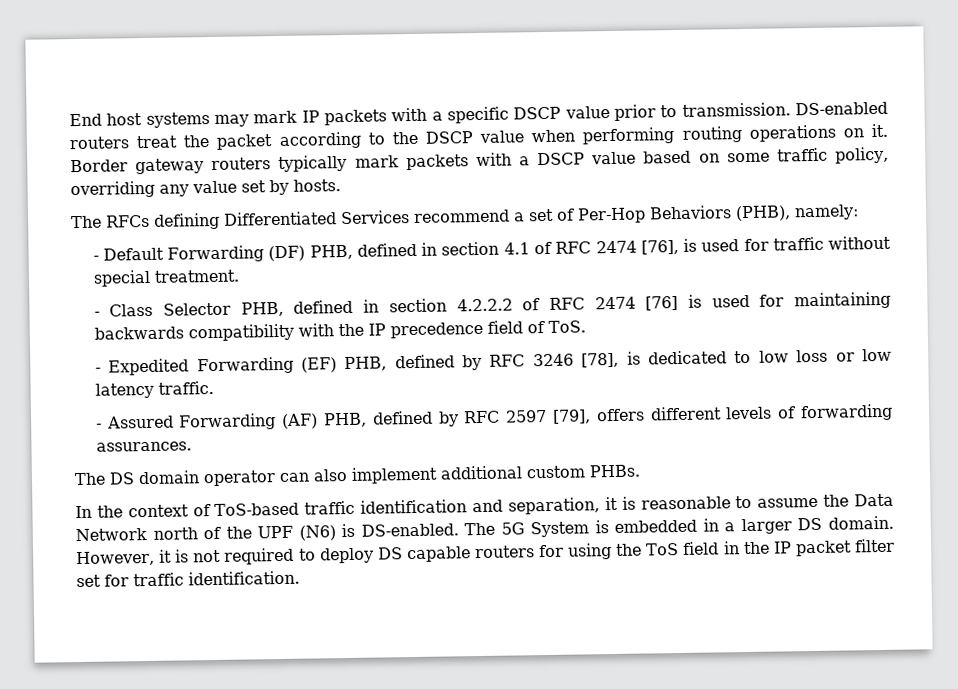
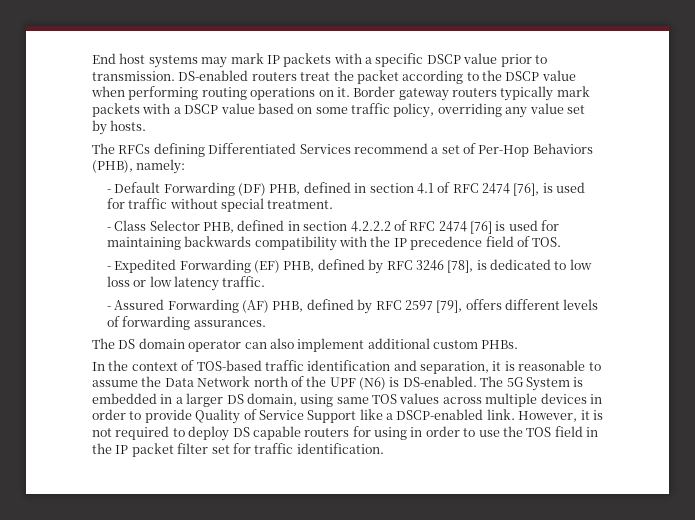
- - Class Selector PHB, defined in section 4.2.2.2 of RFC 2474 [76] is used for maintaining backwards compatibility with the IP precedence field of ToS.
+ - Class Selector PHB, defined in section 4.2.2.2 of RFC 2474 [76] is used for maintaining backwards compatibility with the IP precedence field of TOS.
- In the context of ToS-based traffic identification and separation, it is reasonable to assume the Data Network north of the UPF (N6) is DS-enabled.
+ In the context of TOS-based traffic identification and separation, it is reasonable to assume the Data Network north of the UPF (N6) is DS-enabled.
- The 5G System is embedded in a larger DS domain.
+ The 5G System is embedded in a larger DS domain, using same TOS values across multiple devices in order to provide Quality of Service Support like a DSCP-enabled link.
- However, it is not required to deploy DS capable routers for using the ToS field in the IP packet filter set for traffic identification.
+ However, it is not required to deploy DS capable routers for using in order to use the TOS field in the IP packet filter set for traffic identification.

